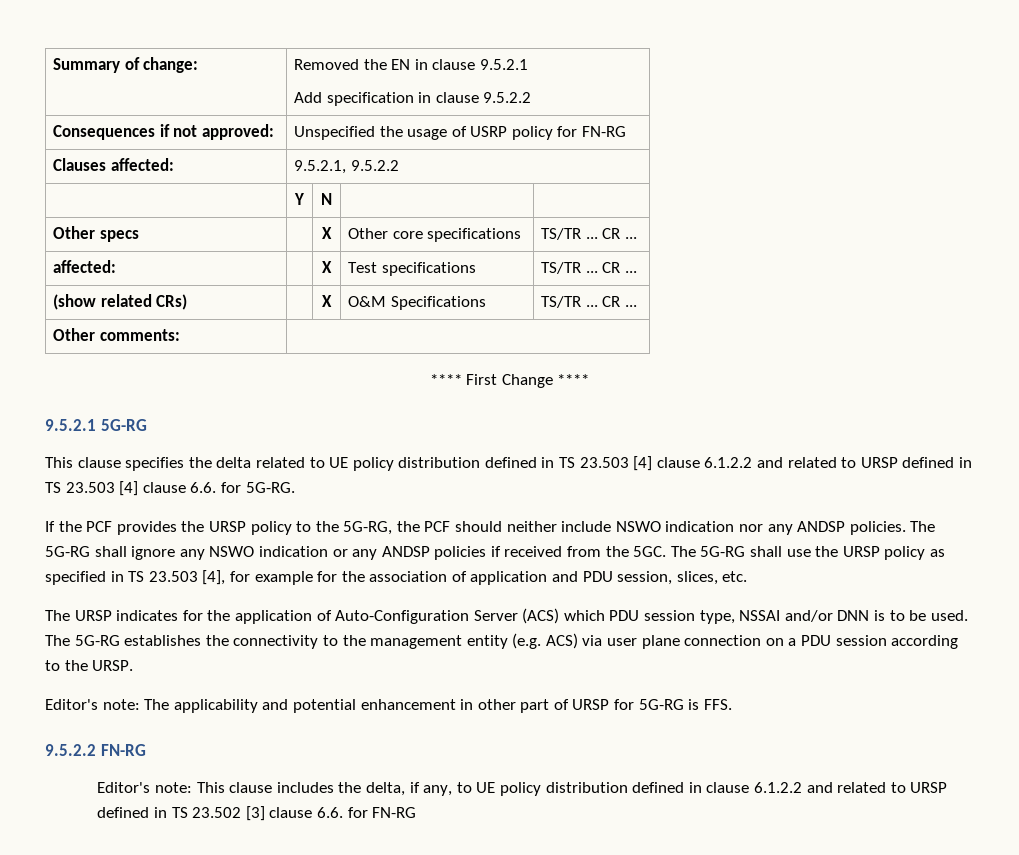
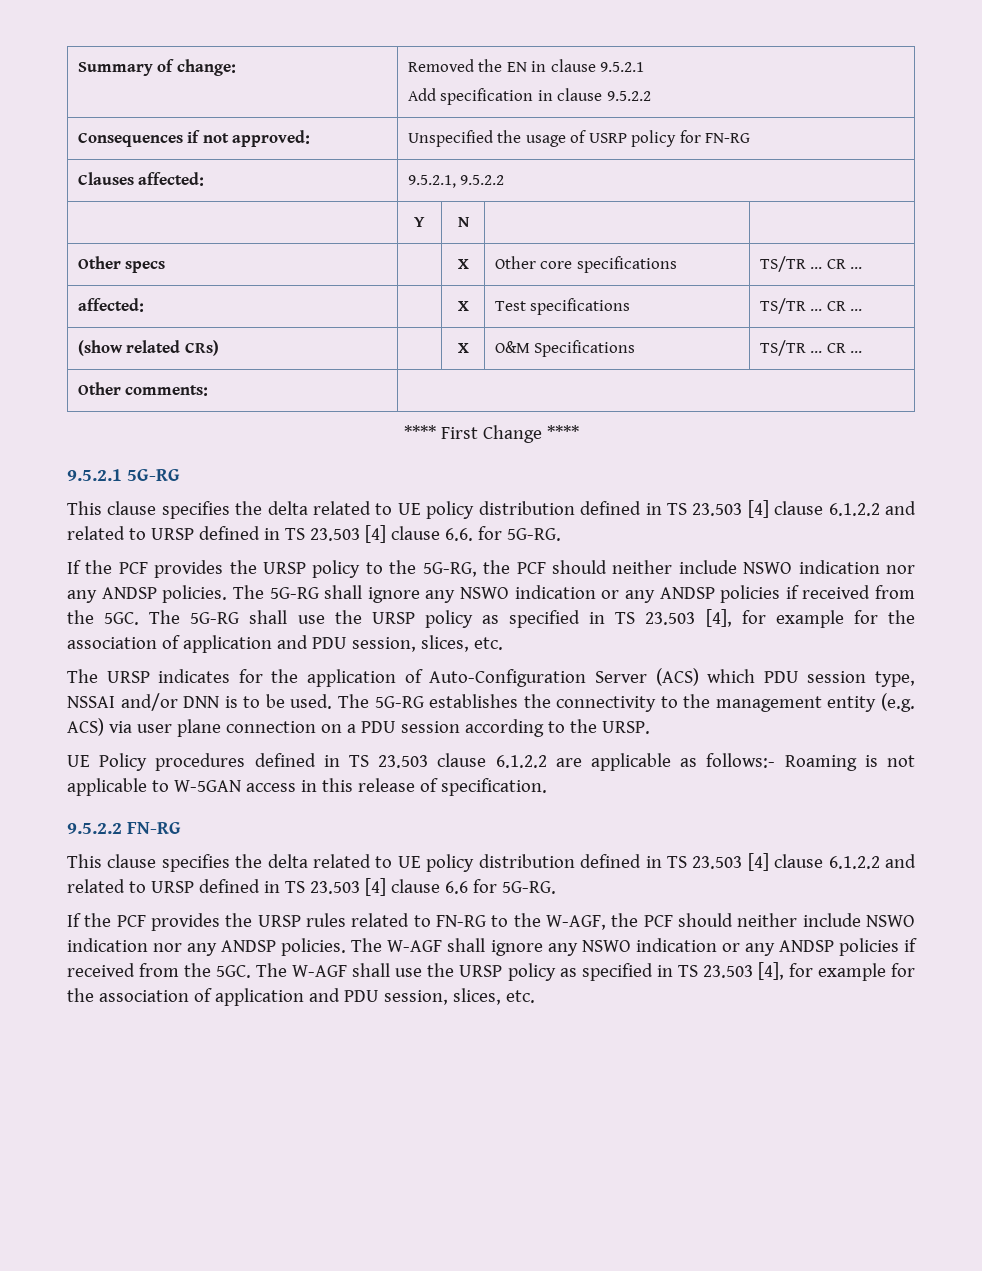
- Editor's note: The applicability and potential enhancement in other part of URSP for 5G-RG is FFS.
+ UE Policy procedures defined in TS 23.503 clause 6.1.2.2 are applicable as follows:- Roaming is not applicable to W-5GAN access in this release of specification.
  9.5.2.2 FN-RG
- Editor's note: This clause includes the delta, if any, to UE policy distribution defined in clause 6.1.2.2 and related to URSP defined in TS 23.502 [3] clause 6.6. for FN-RG
+ This clause specifies the delta related to UE policy distribution defined in TS 23.503 [4] clause 6.1.2.2 and related to URSP defined in TS 23.503 [4] clause 6.6 for 5G-RG.
+ If the PCF provides the URSP rules related to FN-RG to the W-AGF, the PCF should neither include NSWO indication nor any ANDSP policies. The W-AGF shall ignore any NSWO indication or any ANDSP policies if received from the 5GC. The W-AGF shall use the URSP policy as specified in TS 23.503 [4], for example for the association of application and PDU session, slices, etc.

